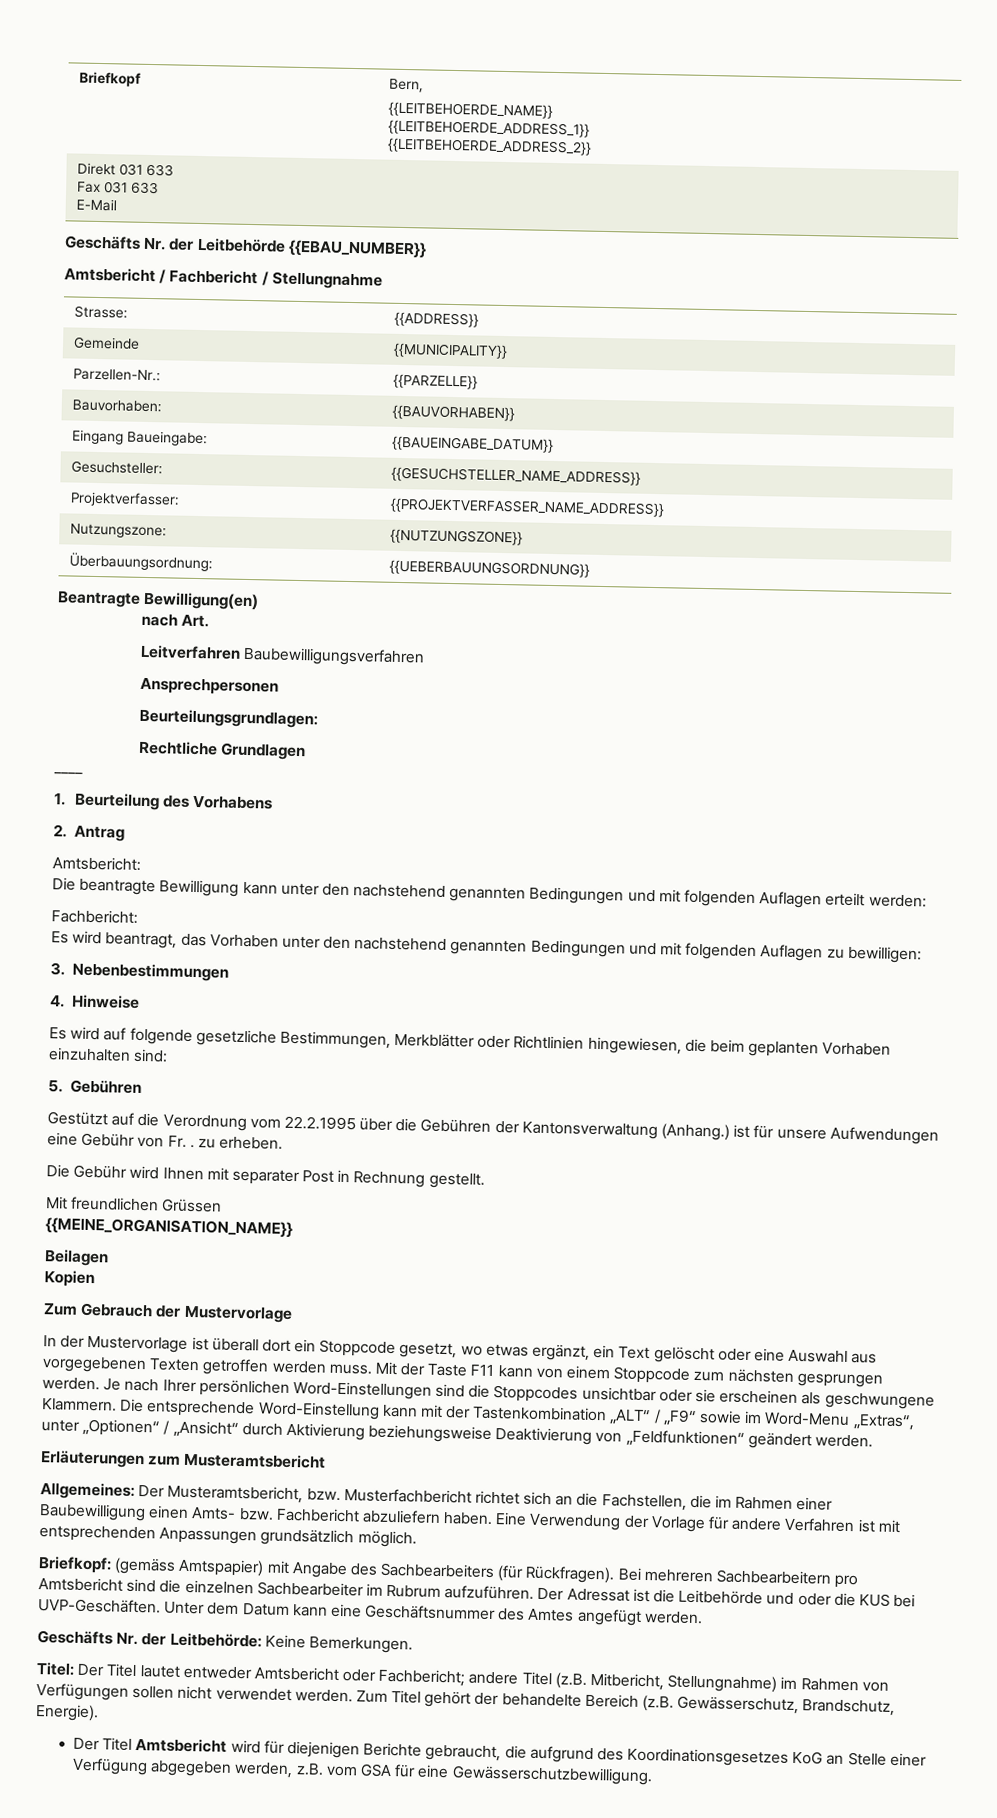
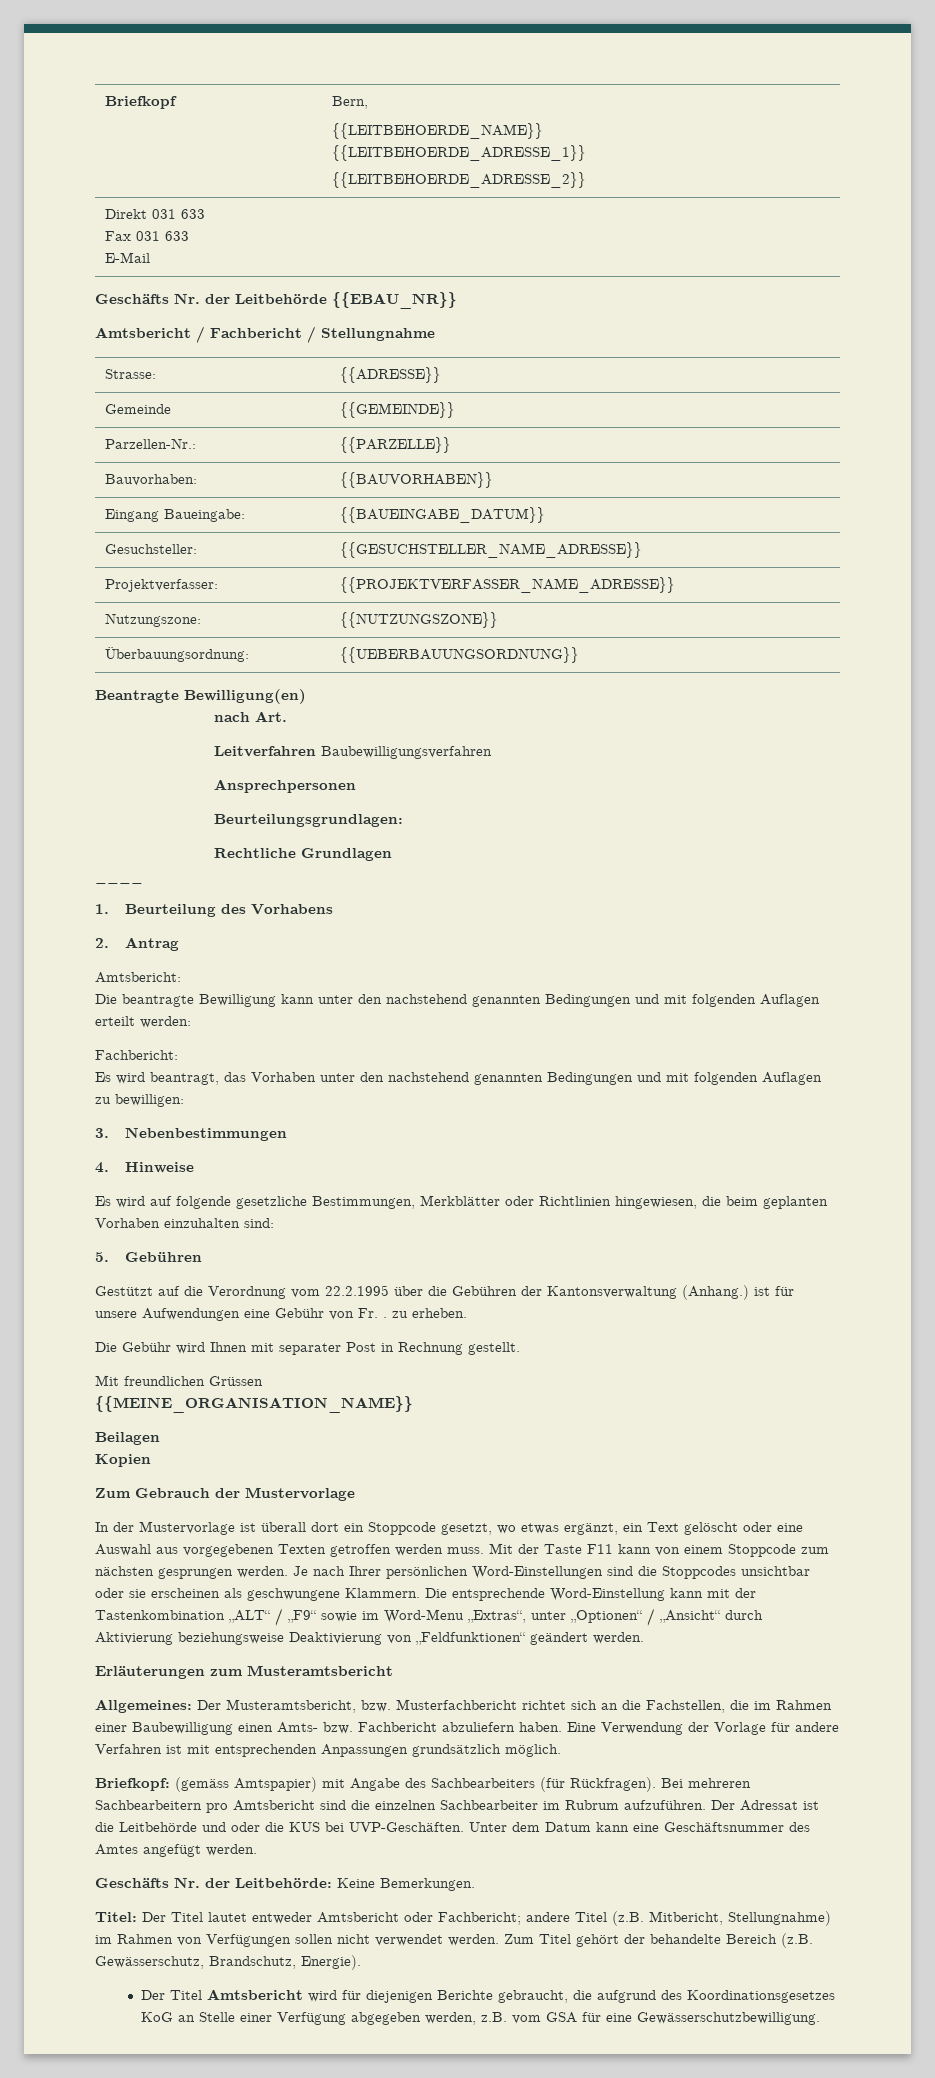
  Briefkopf | Bern,
  {{LEITBEHOERDE_NAME}}
- {{LEITBEHOERDE_ADDRESS_1}}
- {{LEITBEHOERDE_ADDRESS_2}}
+ {{LEITBEHOERDE_ADRESSE_1}}
+ {{LEITBEHOERDE_ADRESSE_2}}
- Geschäfts Nr. der Leitbehörde {{EBAU_NUMBER}}
+ Geschäfts Nr. der Leitbehörde {{EBAU_NR}}
- Strasse: | {{ADDRESS}}
+ Strasse: | {{ADRESSE}}
- Gemeinde | {{MUNICIPALITY}}
+ Gemeinde | {{GEMEINDE}}
- Gesuchsteller: | {{GESUCHSTELLER_NAME_ADDRESS}}
+ Gesuchsteller: | {{GESUCHSTELLER_NAME_ADRESSE}}
- Projektverfasser: | {{PROJEKTVERFASSER_NAME_ADDRESS}}
+ Projektverfasser: | {{PROJEKTVERFASSER_NAME_ADRESSE}}

